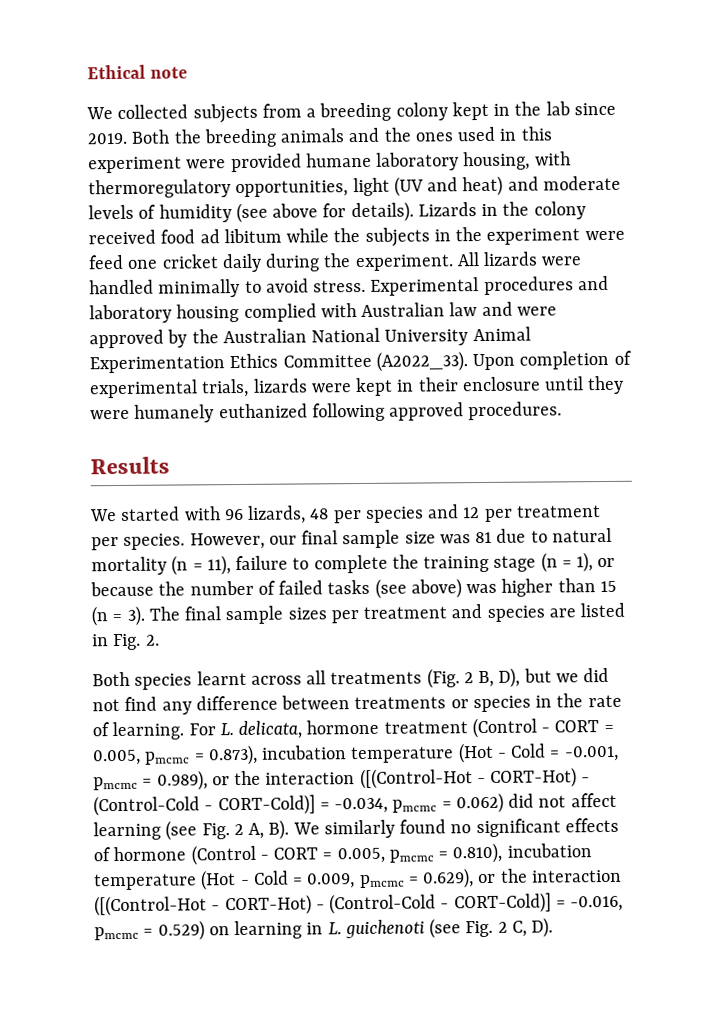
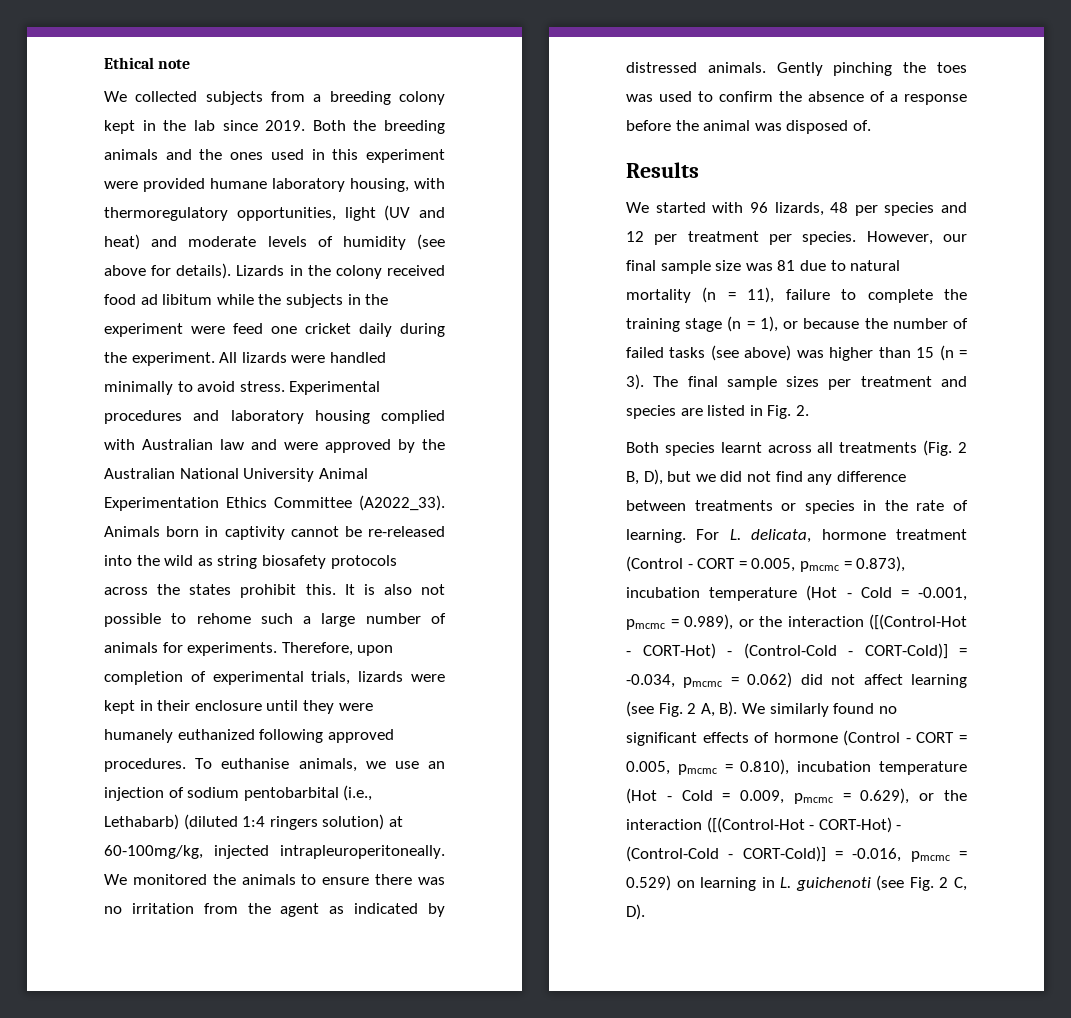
- Upon completion of experimental trials, lizards were kept in their enclosure until they were humanely euthanized following approved procedures.
+ Animals born in captivity cannot be re-released into the wild as string biosafety protocols across the states prohibit this. It is also not possible to rehome such a large number of animals for experiments. Therefore, upon completion of experimental trials, lizards were kept in their enclosure until they were humanely euthanized following approved procedures. To euthanise animals, we use an injection of sodium pentobarbital (i.e., Lethabarb) (diluted 1:4 ringers solution) at 60-100mg/kg, injected intrapleuroperitoneally. We monitored the animals to ensure there was no irritation from the agent as indicated by distressed animals. Gently pinching the toes was used to confirm the absence of a response before the animal was disposed of.

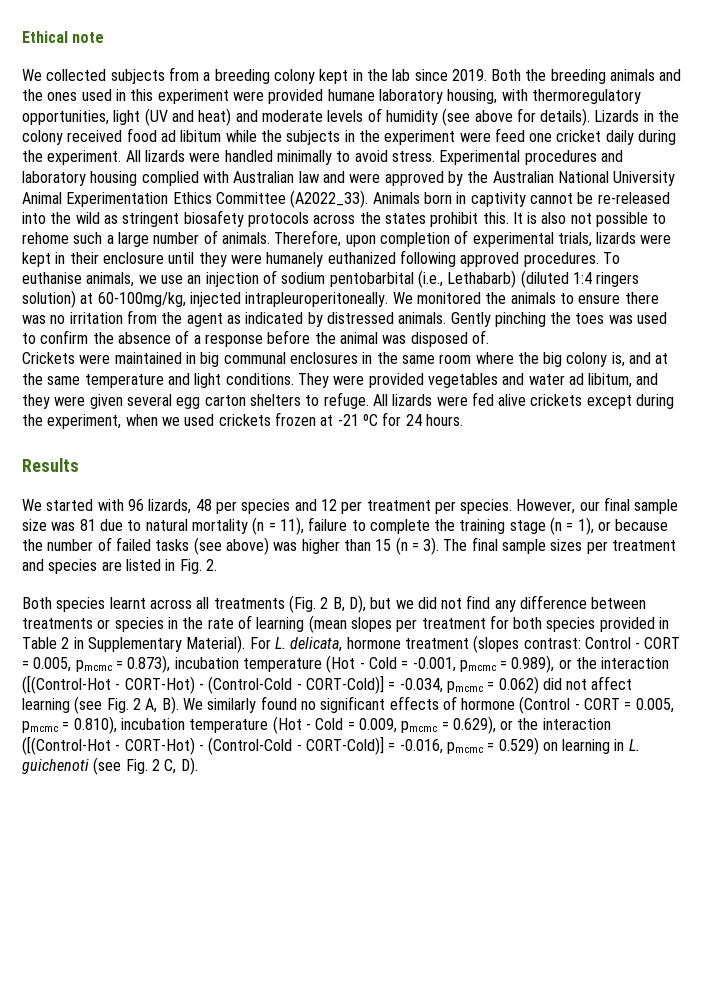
- Animals born in captivity cannot be re-released into the wild as string biosafety protocols across the states prohibit this.
+ Animals born in captivity cannot be re-released into the wild as stringent biosafety protocols across the states prohibit this.
- It is also not possible to rehome such a large number of animals for experiments.
+ It is also not possible to rehome such a large number of animals.
+ Crickets were maintained in big communal enclosures in the same room where the big colony is, and at the same temperature and light conditions. They were provided vegetables and water ad libitum, and they were given several egg carton shelters to refuge. All lizards were fed alive crickets except during the experiment, when we used crickets frozen at -21 ºC for 24 hours.
- Both species learnt across all treatments (Fig. 2 B, D), but we did not find any difference between treatments or species in the rate of learning.
+ Both species learnt across all treatments (Fig. 2 B, D), but we did not find any difference between treatments or species in the rate of learning (mean slopes per treatment for both species provided in Table 2 in Supplementary Material).
- For L. delicata, hormone treatment (Control - CORT = 0.005, pmcmc = 0.873), incubation temperature (Hot - Cold = -0.001, pmcmc = 0.989), or the interaction ([(Control-Hot - CORT-Hot) - (Control-Cold - CORT-Cold)] = -0.034, pmcmc = 0.062) did not affect learning (see Fig. 2 A, B). We similarly found no significant effects of hormone (Control - CORT = 0.005, pmcmc = 0.810), incubation temperature (Hot - Cold = 0.009, pmcmc = 0.629), or the interaction ([(Control-Hot - CORT-Hot) - (Control-Cold - CORT-Cold)] = -0.016, pmcmc = 0.529) on learning in L. guichenoti (see Fig. 2 C, D).
+ For L. delicata, hormone treatment (slopes contrast: Control - CORT = 0.005, pmcmc = 0.873), incubation temperature (Hot - Cold = -0.001, pmcmc = 0.989), or the interaction ([(Control-Hot - CORT-Hot) - (Control-Cold - CORT-Cold)] = -0.034, pmcmc = 0.062) did not affect learning (see Fig. 2 A, B). We similarly found no significant effects of hormone (Control - CORT = 0.005, pmcmc = 0.810), incubation temperature (Hot - Cold = 0.009, pmcmc = 0.629), or the interaction ([(Control-Hot - CORT-Hot) - (Control-Cold - CORT-Cold)] = -0.016, pmcmc = 0.529) on learning in L. guichenoti (see Fig. 2 C, D).

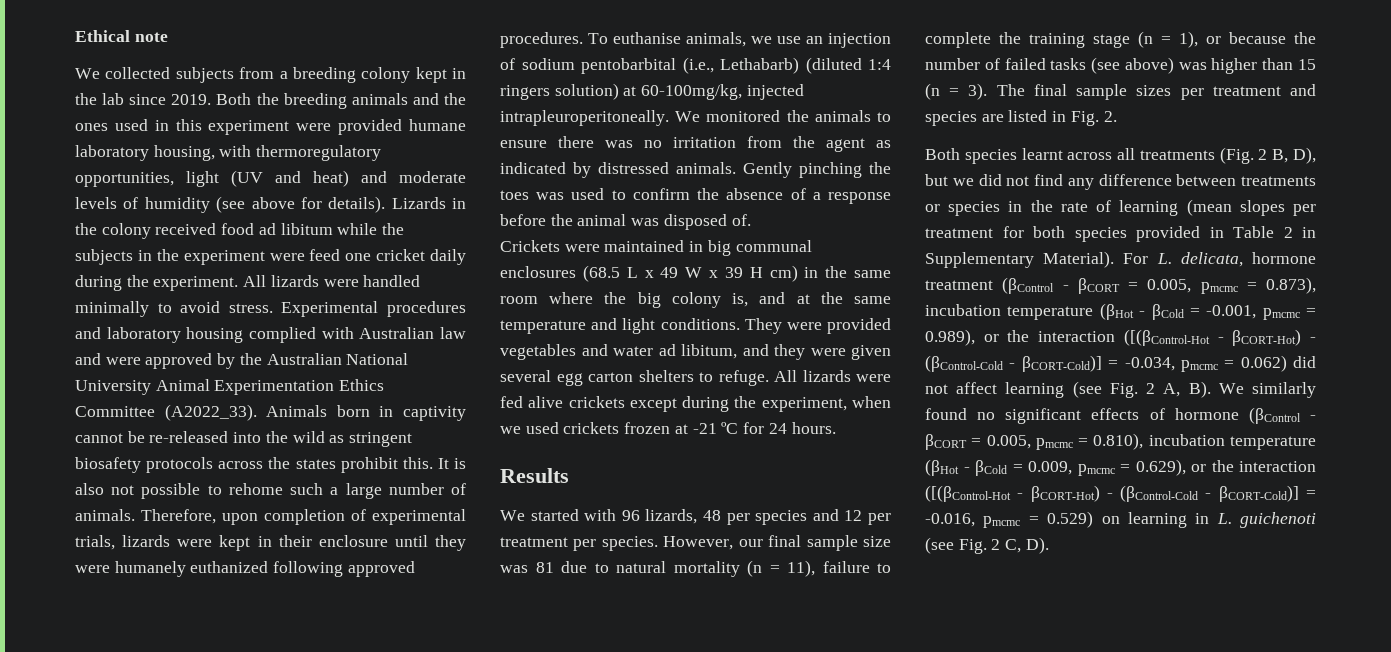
- Crickets were maintained in big communal enclosures in the same room where the big colony is, and at the same temperature and light conditions.
+ Crickets were maintained in big communal enclosures (68.5 L x 49 W x 39 H cm) in the same room where the big colony is, and at the same temperature and light conditions.
- For L. delicata, hormone treatment (slopes contrast: Control - CORT = 0.005, pmcmc = 0.873), incubation temperature (Hot - Cold = -0.001, pmcmc = 0.989), or the interaction ([(Control-Hot - CORT-Hot) - (Control-Cold - CORT-Cold)] = -0.034, pmcmc = 0.062) did not affect learning (see Fig. 2 A, B). We similarly found no significant effects of hormone (Control - CORT = 0.005, pmcmc = 0.810), incubation temperature (Hot - Cold = 0.009, pmcmc = 0.629), or the interaction ([(Control-Hot - CORT-Hot) - (Control-Cold - CORT-Cold)] = -0.016, pmcmc = 0.529) on learning in L. guichenoti (see Fig. 2 C, D).
+ For L. delicata, hormone treatment (βControl - βCORT = 0.005, pmcmc = 0.873), incubation temperature (βHot - βCold = -0.001, pmcmc = 0.989), or the interaction ([(βControl-Hot - βCORT-Hot) - (βControl-Cold - βCORT-Cold)] = -0.034, pmcmc = 0.062) did not affect learning (see Fig. 2 A, B). We similarly found no significant effects of hormone (βControl - βCORT = 0.005, pmcmc = 0.810), incubation temperature (βHot - βCold = 0.009, pmcmc = 0.629), or the interaction ([(βControl-Hot - βCORT-Hot) - (βControl-Cold - βCORT-Cold)] = -0.016, pmcmc = 0.529) on learning in L. guichenoti (see Fig. 2 C, D).

